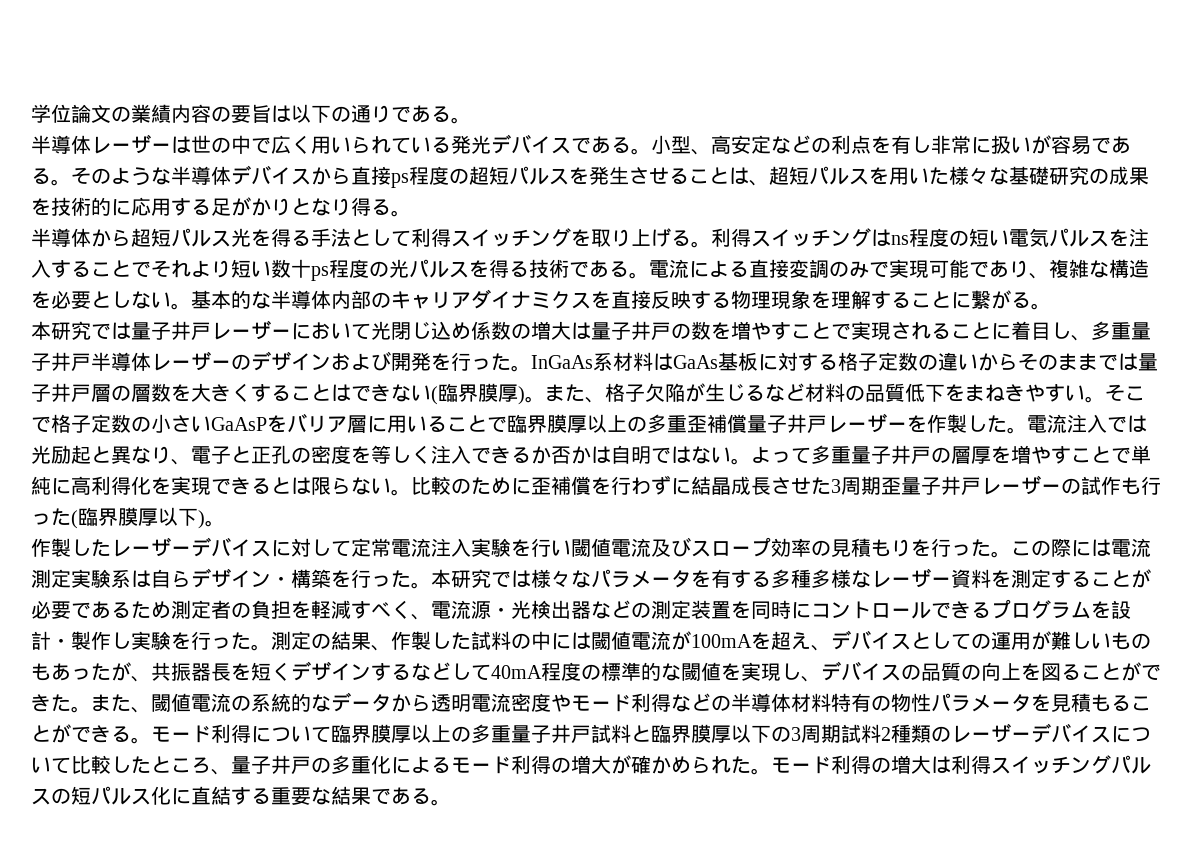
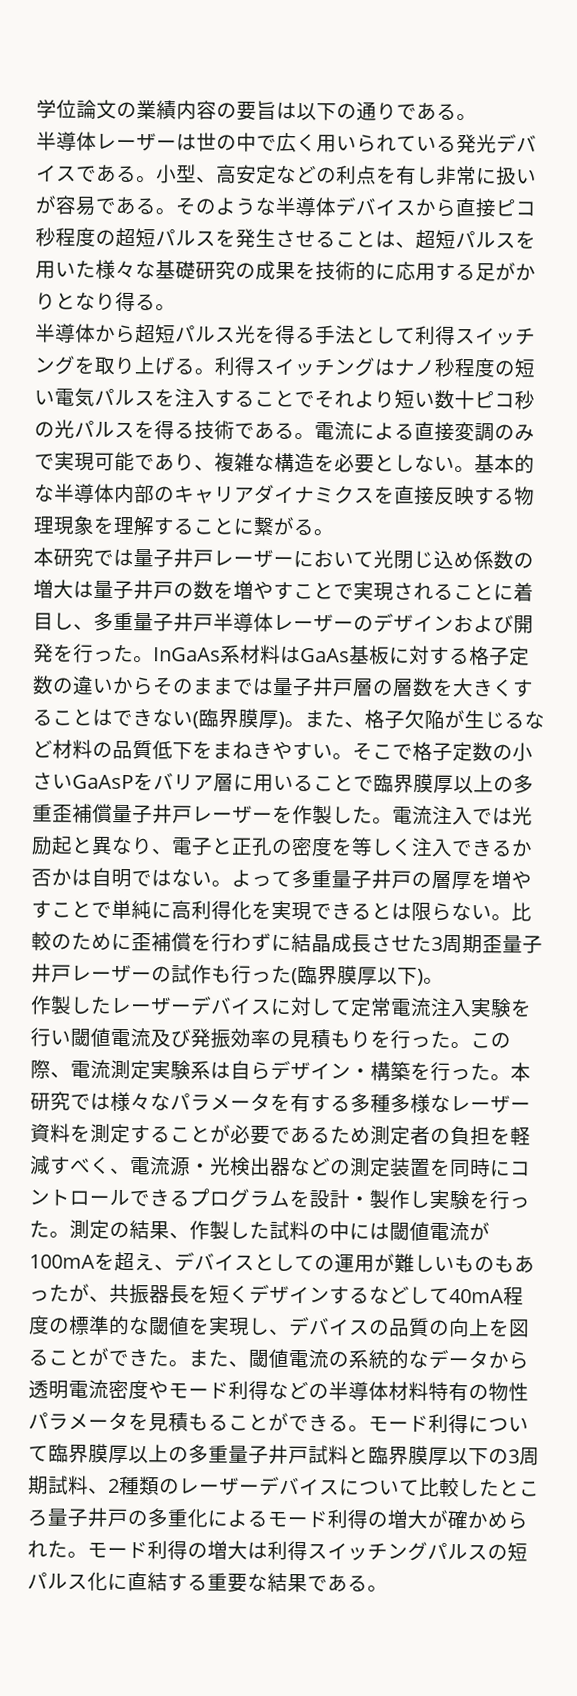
- そのような半導体デバイスから直接ps程度の超短パルスを発生させることは、超短パルスを用いた様々な基礎研究の成果を技術的に応用する足がかりとなり得る。
+ そのような半導体デバイスから直接ピコ秒程度の超短パルスを発生させることは、超短パルスを用いた様々な基礎研究の成果を技術的に応用する足がかりとなり得る。
- 利得スイッチングはns程度の短い電気パルスを注入することでそれより短い数十ps程度の光パルスを得る技術である。
+ 利得スイッチングはナノ秒程度の短い電気パルスを注入することでそれより短い数十ピコ秒の光パルスを得る技術である。
- 作製したレーザーデバイスに対して定常電流注入実験を行い閾値電流及びスロープ効率の見積もりを行った。
+ 作製したレーザーデバイスに対して定常電流注入実験を行い閾値電流及び発振効率の見積もりを行った。
- この際には電流測定実験系は自らデザイン・構築を行った。
+ この際、電流測定実験系は自らデザイン・構築を行った。
- モード利得について臨界膜厚以上の多重量子井戸試料と臨界膜厚以下の3周期試料2種類のレーザーデバイスについて比較したところ、量子井戸の多重化によるモード利得の増大が確かめられた。
+ モード利得について臨界膜厚以上の多重量子井戸試料と臨界膜厚以下の3周期試料、2種類のレーザーデバイスについて比較したところ量子井戸の多重化によるモード利得の増大が確かめられた。

